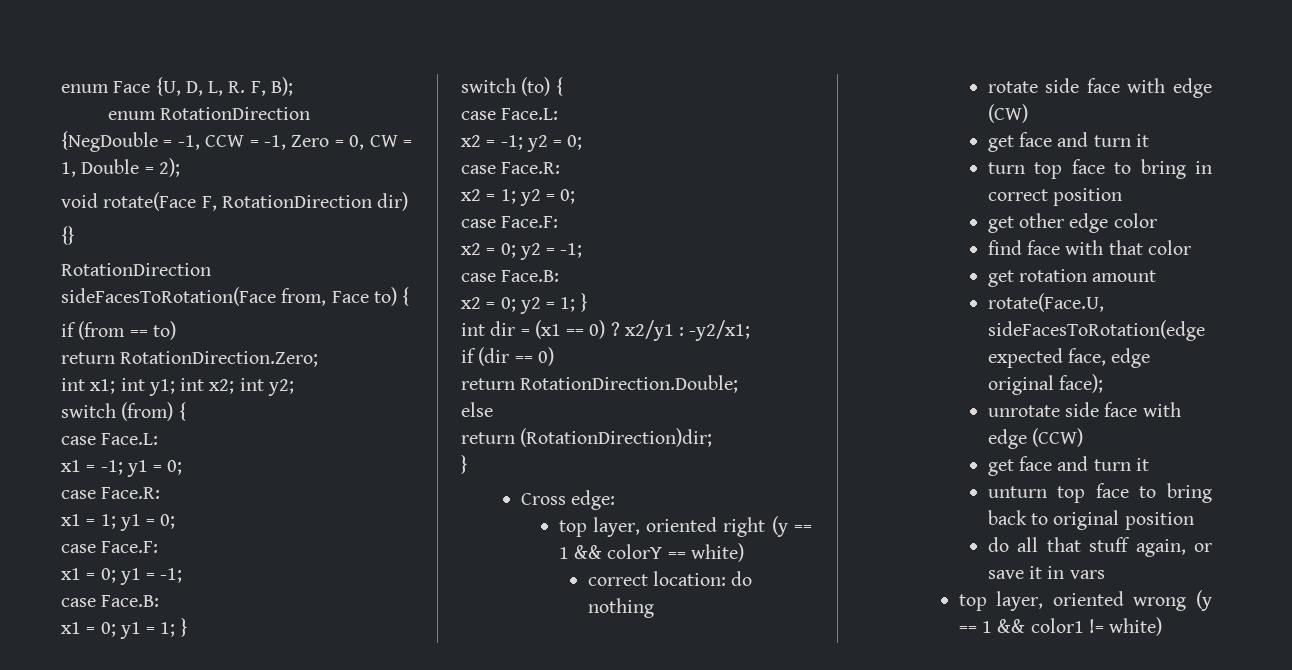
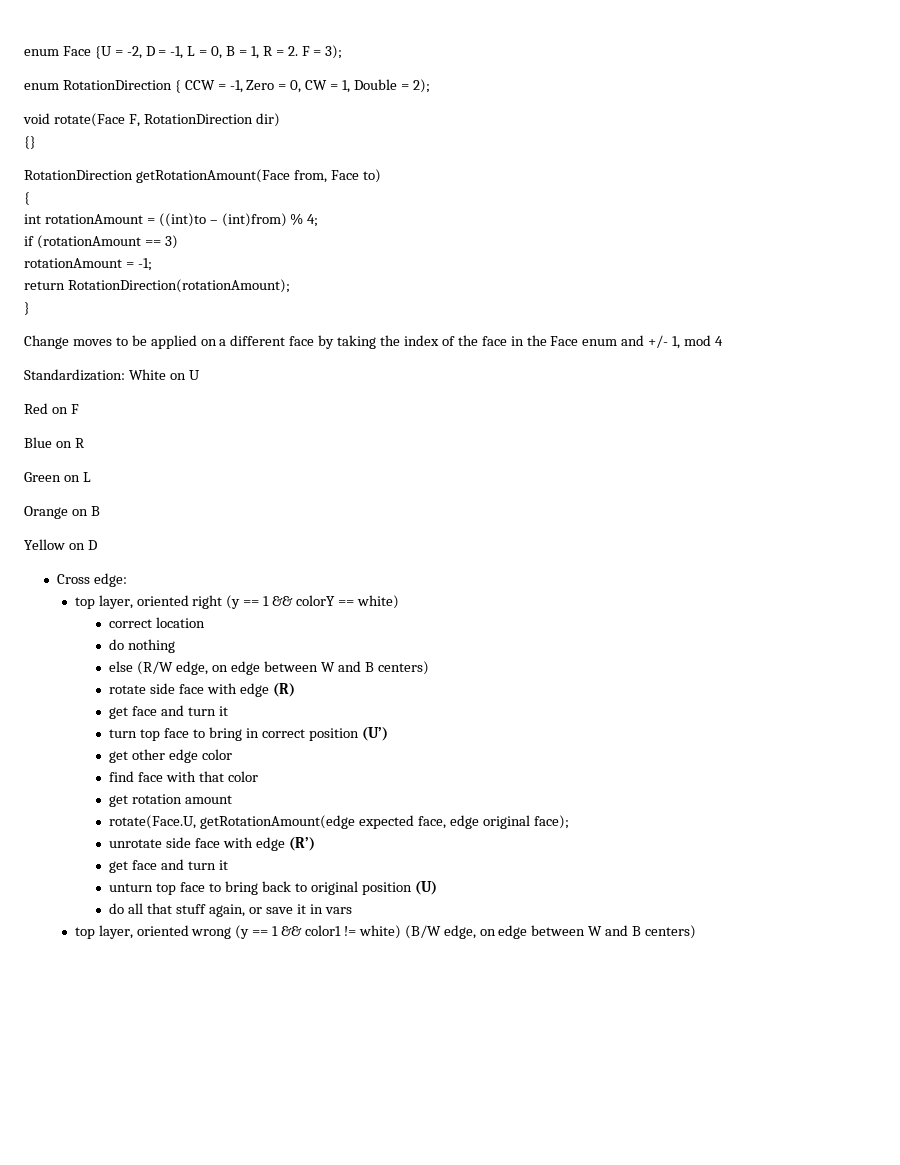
- enum Face {U, D, L, R. F, B);
+ enum Face {U = -2, D = -1, L = 0, B = 1, R = 2. F = 3);
- enum RotationDirection {NegDouble = -1, CCW = -1, Zero = 0, CW = 1, Double = 2);
+ enum RotationDirection { CCW = -1, Zero = 0, CW = 1, Double = 2);
- RotationDirection sideFacesToRotation(Face from, Face to) {
- if (from == to)
- return RotationDirection.Zero;
- int x1; int y1; int x2; int y2;
- switch (from) {
- case Face.L:
- x1 = -1; y1 = 0;
- case Face.R:
- x1 = 1; y1 = 0;
- case Face.F:
- x1 = 0; y1 = -1;
- case Face.B:
- x1 = 0; y1 = 1; }
- switch (to) {
- case Face.L:
- x2 = -1; y2 = 0;
- case Face.R:
- x2 = 1; y2 = 0;
- case Face.F:
- x2 = 0; y2 = -1;
- case Face.B:
- x2 = 0; y2 = 1; }
- int dir = (x1 == 0) ? x2/y1 : -y2/x1;
- if (dir == 0)
- return RotationDirection.Double;
- else
- return (RotationDirection)dir;
+ RotationDirection getRotationAmount(Face from, Face to)
+ {
+ int rotationAmount = ((int)to – (int)from) % 4;
+ if (rotationAmount == 3)
+ rotationAmount = -1;
+ return RotationDirection(rotationAmount);
  }
+ Change moves to be applied on a different face by taking the index of the face in the Face enum and +/- 1, mod 4
+ Standardization: White on U
+ Red on F
+ Blue on R
+ Green on L
+ Orange on B
+ Yellow on D
- correct location: do nothing
+ correct location
+ do nothing
+ else (R/W edge, on edge between W and B centers)
- rotate side face with edge (CW)
+ rotate side face with edge (R)
- turn top face to bring in correct position
+ turn top face to bring in correct position (U’)
- rotate(Face.U, sideFacesToRotation(edge expected face, edge original face);
+ rotate(Face.U, getRotationAmount(edge expected face, edge original face);
- unrotate side face with edge (CCW)
+ unrotate side face with edge (R’)
- unturn top face to bring back to original position
+ unturn top face to bring back to original position (U)
- top layer, oriented wrong (y == 1 && color1 != white)
+ top layer, oriented wrong (y == 1 && color1 != white) (B/W edge, on edge between W and B centers)

